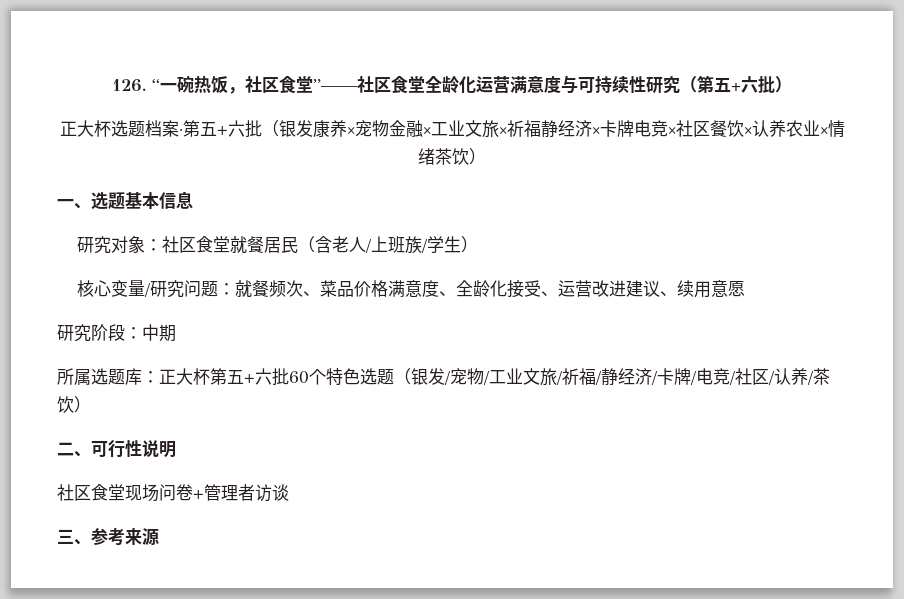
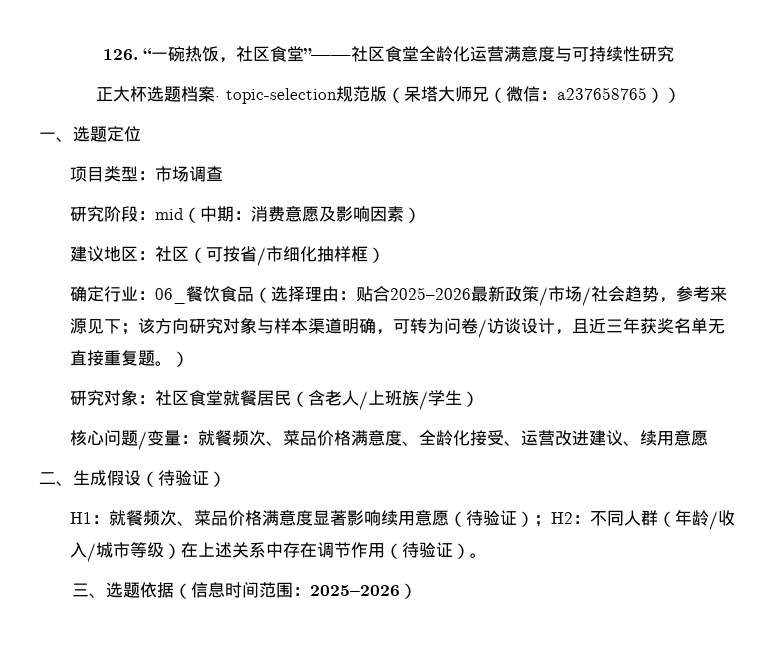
- 126. “一碗热饭，社区食堂”——社区食堂全龄化运营满意度与可持续性研究（第五+六批）
+ 126. “一碗热饭，社区食堂”——社区食堂全龄化运营满意度与可持续性研究
- 正大杯选题档案·第五+六批（银发康养×宠物金融×工业文旅×祈福静经济×卡牌电竞×社区餐饮×认养农业×情绪茶饮）
- 一、选题基本信息
+ 正大杯选题档案· topic-selection规范版（呆塔大师兄（微信：a237658765））
+ 一、选题定位
+ 项目类型：市场调查
+ 研究阶段：mid（中期：消费意愿及影响因素）
+ 建议地区：社区（可按省/市细化抽样框）
+ 确定行业：06_餐饮食品（选择理由：贴合2025–2026最新政策/市场/社会趋势，参考来源见下；该方向研究对象与样本渠道明确，可转为问卷/访谈设计，且近三年获奖名单无直接重复题。）
- 核心变量/研究问题：就餐频次、菜品价格满意度、全龄化接受、运营改进建议、续用意愿
+ 核心问题/变量：就餐频次、菜品价格满意度、全龄化接受、运营改进建议、续用意愿
- 研究阶段：中期
- 所属选题库：正大杯第五+六批60个特色选题（银发/宠物/工业文旅/祈福/静经济/卡牌/电竞/社区/认养/茶饮）
- 二、可行性说明
- 社区食堂现场问卷+管理者访谈
- 三、参考来源
+ 二、生成假设（待验证）
+ H1：就餐频次、菜品价格满意度显著影响续用意愿（待验证）；H2：不同人群（年龄/收入/城市等级）在上述关系中存在调节作用（待验证）。
+ 三、选题依据（信息时间范围：2025–2026）

